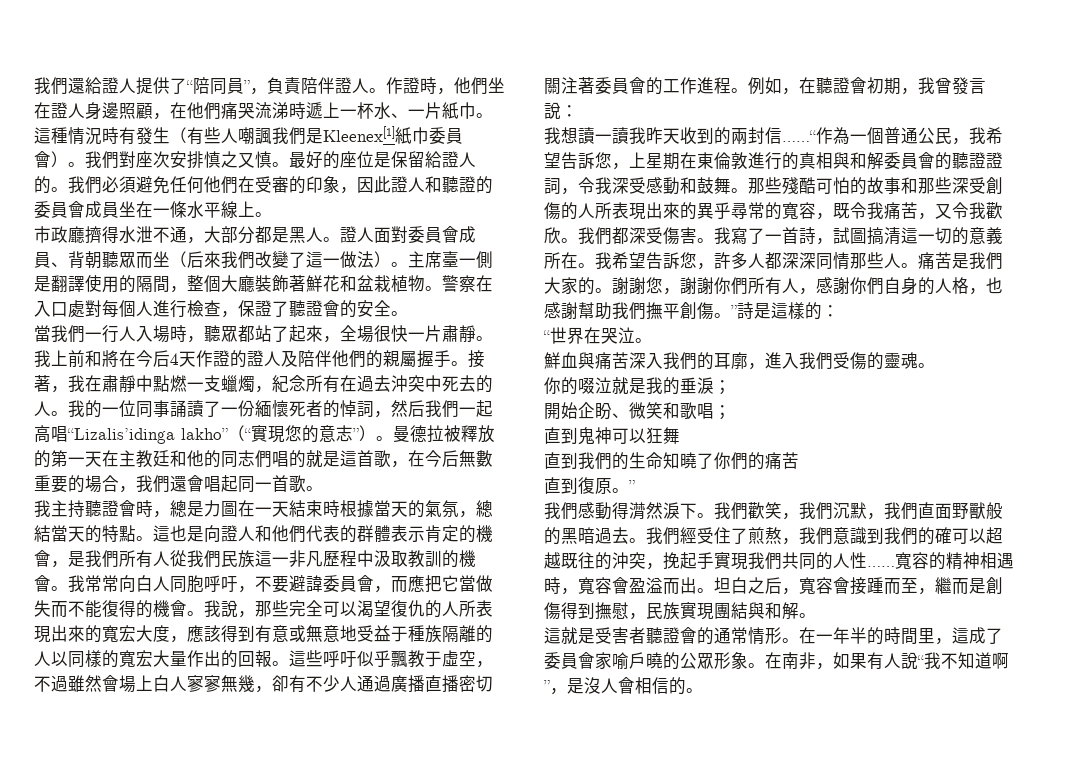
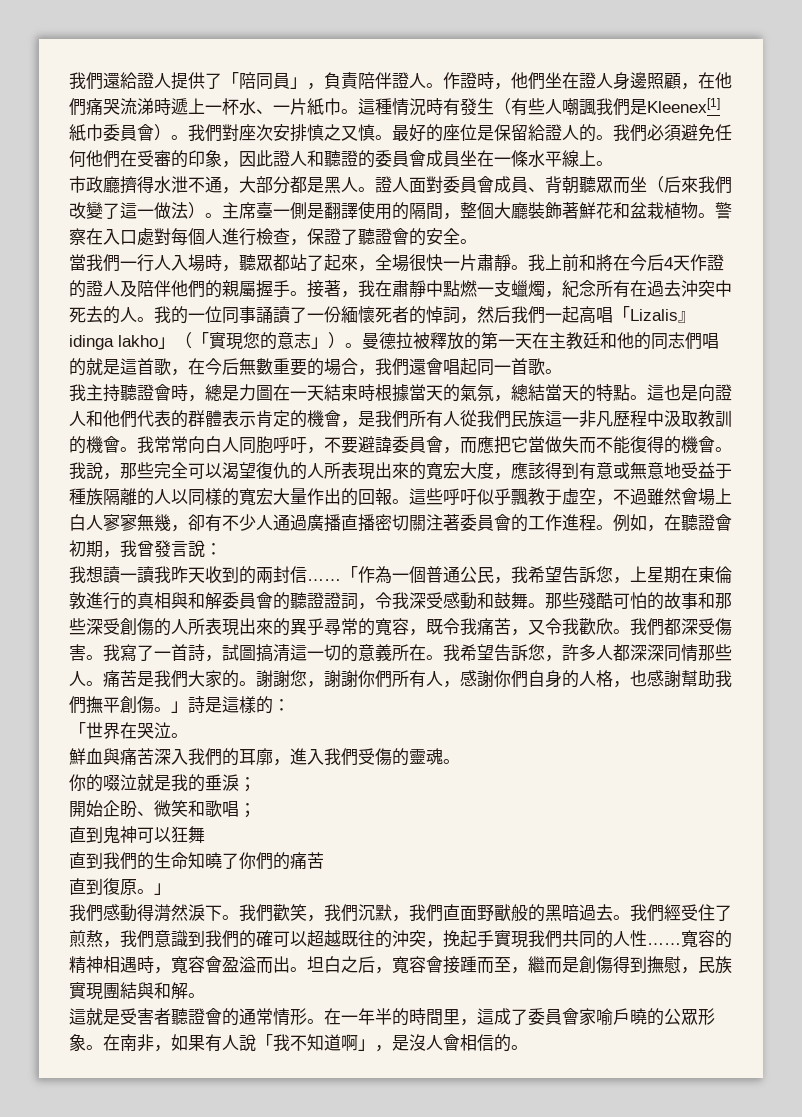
- 我們還給證人提供了“陪同員”，負責陪伴證人。
+ 我們還給證人提供了「陪同員」，負責陪伴證人。
- 我的一位同事誦讀了一份緬懷死者的悼詞，然后我們一起高唱“Lizalis’idinga lakho”（“實現您的意志”）。
+ 我的一位同事誦讀了一份緬懷死者的悼詞，然后我們一起高唱「Lizalis』idinga lakho」（「實現您的意志」）。
- 我想讀一讀我昨天收到的兩封信……“作為一個普通公民，我希望告訴您，上星期在東倫敦進行的真相與和解委員會的聽證證詞，令我深受感動和鼓舞。
+ 我想讀一讀我昨天收到的兩封信……「作為一個普通公民，我希望告訴您，上星期在東倫敦進行的真相與和解委員會的聽證證詞，令我深受感動和鼓舞。
- 謝謝您，謝謝你們所有人，感謝你們自身的人格，也感謝幫助我們撫平創傷。”詩是這樣的：
+ 謝謝您，謝謝你們所有人，感謝你們自身的人格，也感謝幫助我們撫平創傷。」詩是這樣的：
- “世界在哭泣。
+ 「世界在哭泣。
- 直到復原。”
+ 直到復原。」
- 在南非，如果有人說“我不知道啊”，是沒人會相信的。
+ 在南非，如果有人說「我不知道啊」，是沒人會相信的。

